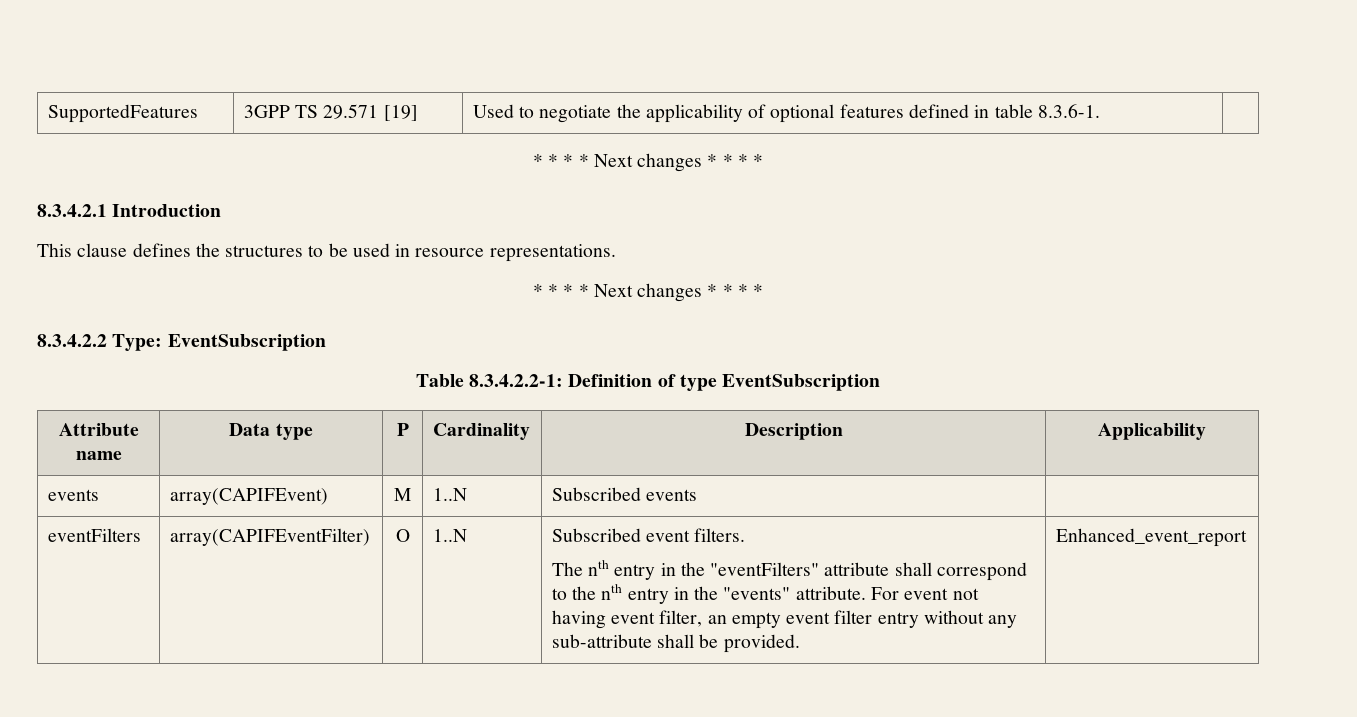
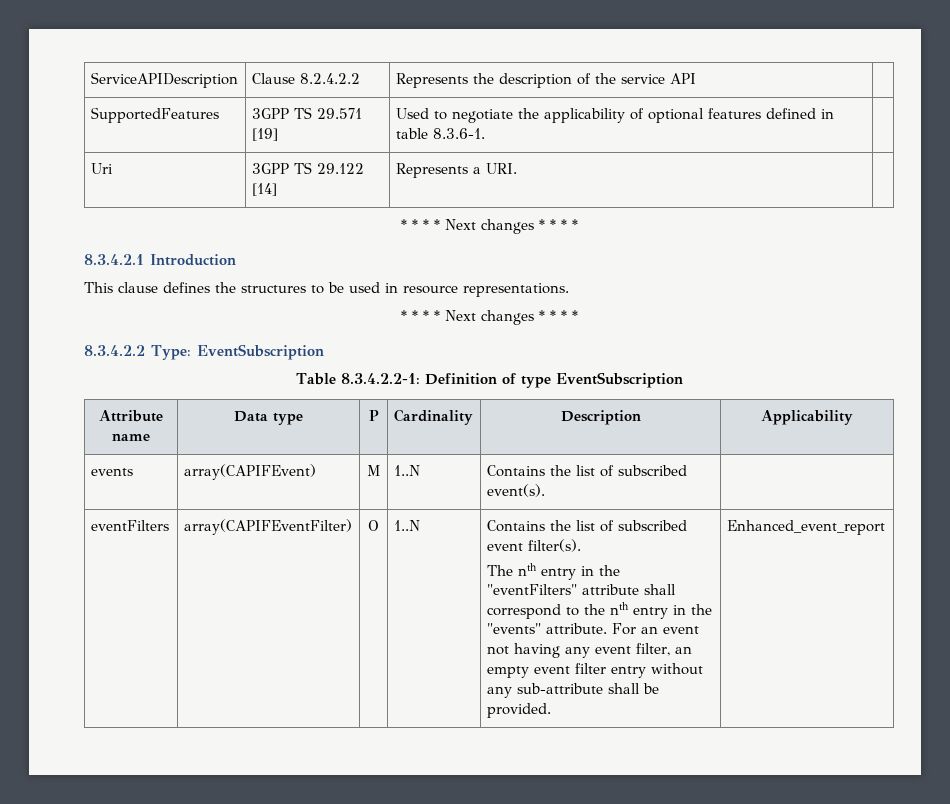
+ ServiceAPIDescription | Clause 8.2.4.2.2 | Represents the description of the service API |
+ Uri | 3GPP TS 29.122 [14] | Represents a URI. |
- events | array(CAPIFEvent) | M | 1..N | Subscribed events |
- eventFilters | array(CAPIFEventFilter) | O | 1..N | Subscribed event filters.
+ events | array(CAPIFEvent) | M | 1..N | Contains the list of subscribed event(s). |
+ eventFilters | array(CAPIFEventFilter) | O | 1..N | Contains the list of subscribed event filter(s).
- For event not having event filter, an empty event filter entry without any sub-attribute shall be provided.
+ For an event not having any event filter, an empty event filter entry without any sub-attribute shall be provided.

